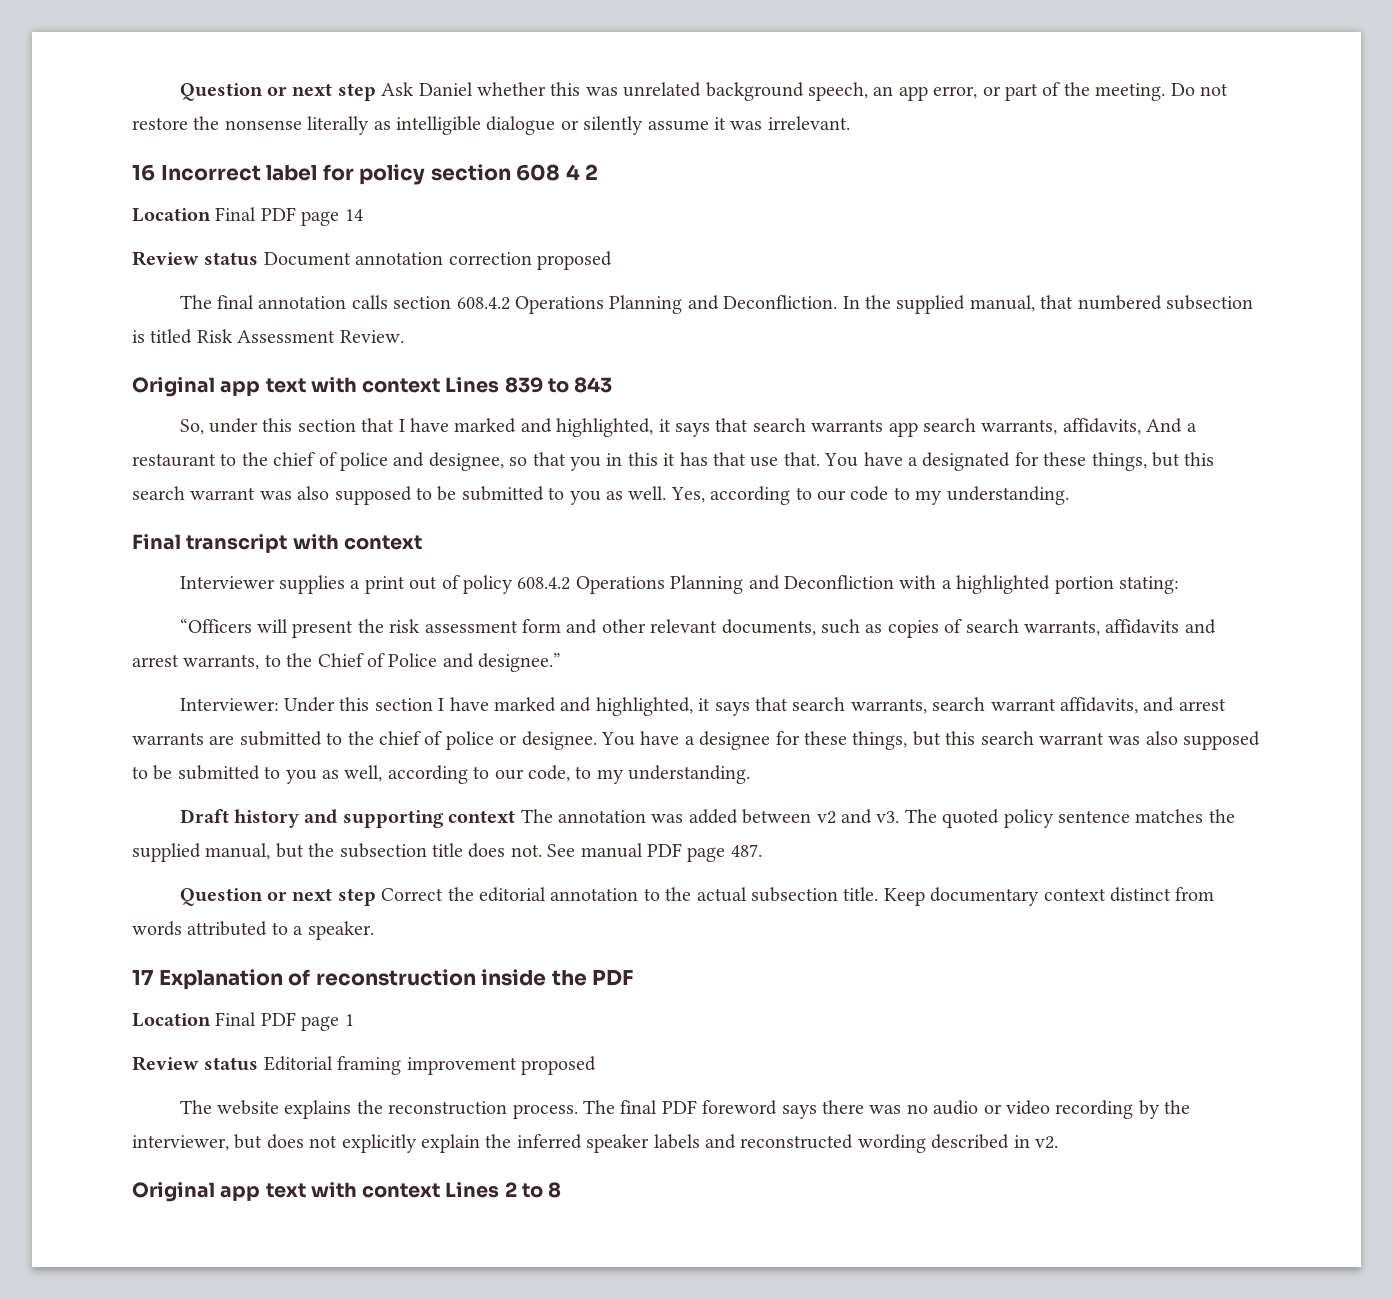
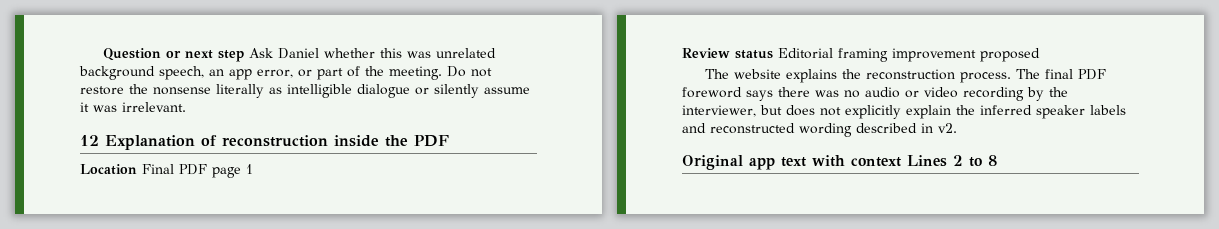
- 16 Incorrect label for policy section 608 4 2
- Location Final PDF page 14
- Review status Document annotation correction proposed
- The final annotation calls section 608.4.2 Operations Planning and Deconfliction. In the supplied manual, that numbered subsection is titled Risk Assessment Review.
- Original app text with context Lines 839 to 843
- So, under this section that I have marked and highlighted, it says that search warrants app search warrants, affidavits, And a restaurant to the chief of police and designee, so that you in this it has that use that. You have a designated for these things, but this search warrant was also supposed to be submitted to you as well. Yes, according to our code to my understanding.
- Final transcript with context
- Interviewer supplies a print out of policy 608.4.2 Operations Planning and Deconfliction with a highlighted portion stating:
- “Officers will present the risk assessment form and other relevant documents, such as copies of search warrants, affidavits and arrest warrants, to the Chief of Police and designee.”
- Interviewer: Under this section I have marked and highlighted, it says that search warrants, search warrant affidavits, and arrest warrants are submitted to the chief of police or designee. You have a designee for these things, but this search warrant was also supposed to be submitted to you as well, according to our code, to my understanding.
- Draft history and supporting context The annotation was added between v2 and v3. The quoted policy sentence matches the supplied manual, but the subsection title does not. See manual PDF page 487.
- Question or next step Correct the editorial annotation to the actual subsection title. Keep documentary context distinct from words attributed to a speaker.
- 17 Explanation of reconstruction inside the PDF
+ 12 Explanation of reconstruction inside the PDF

